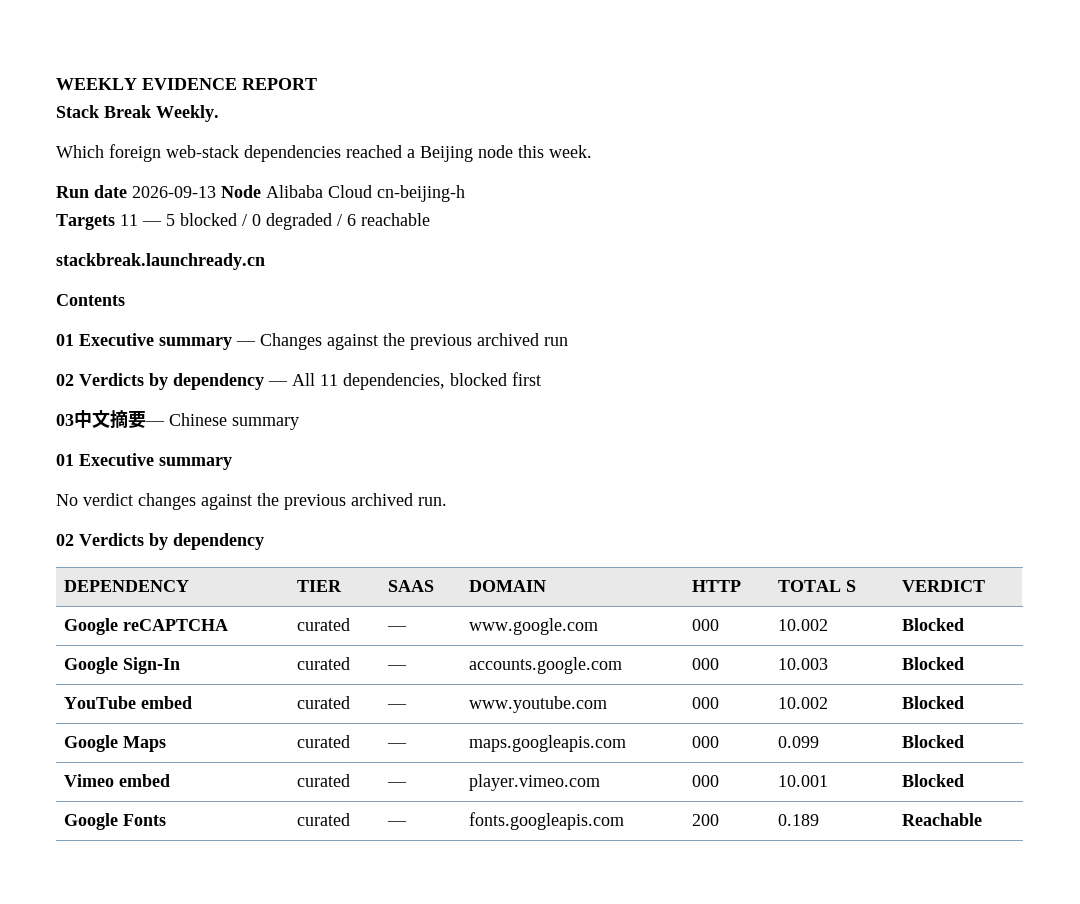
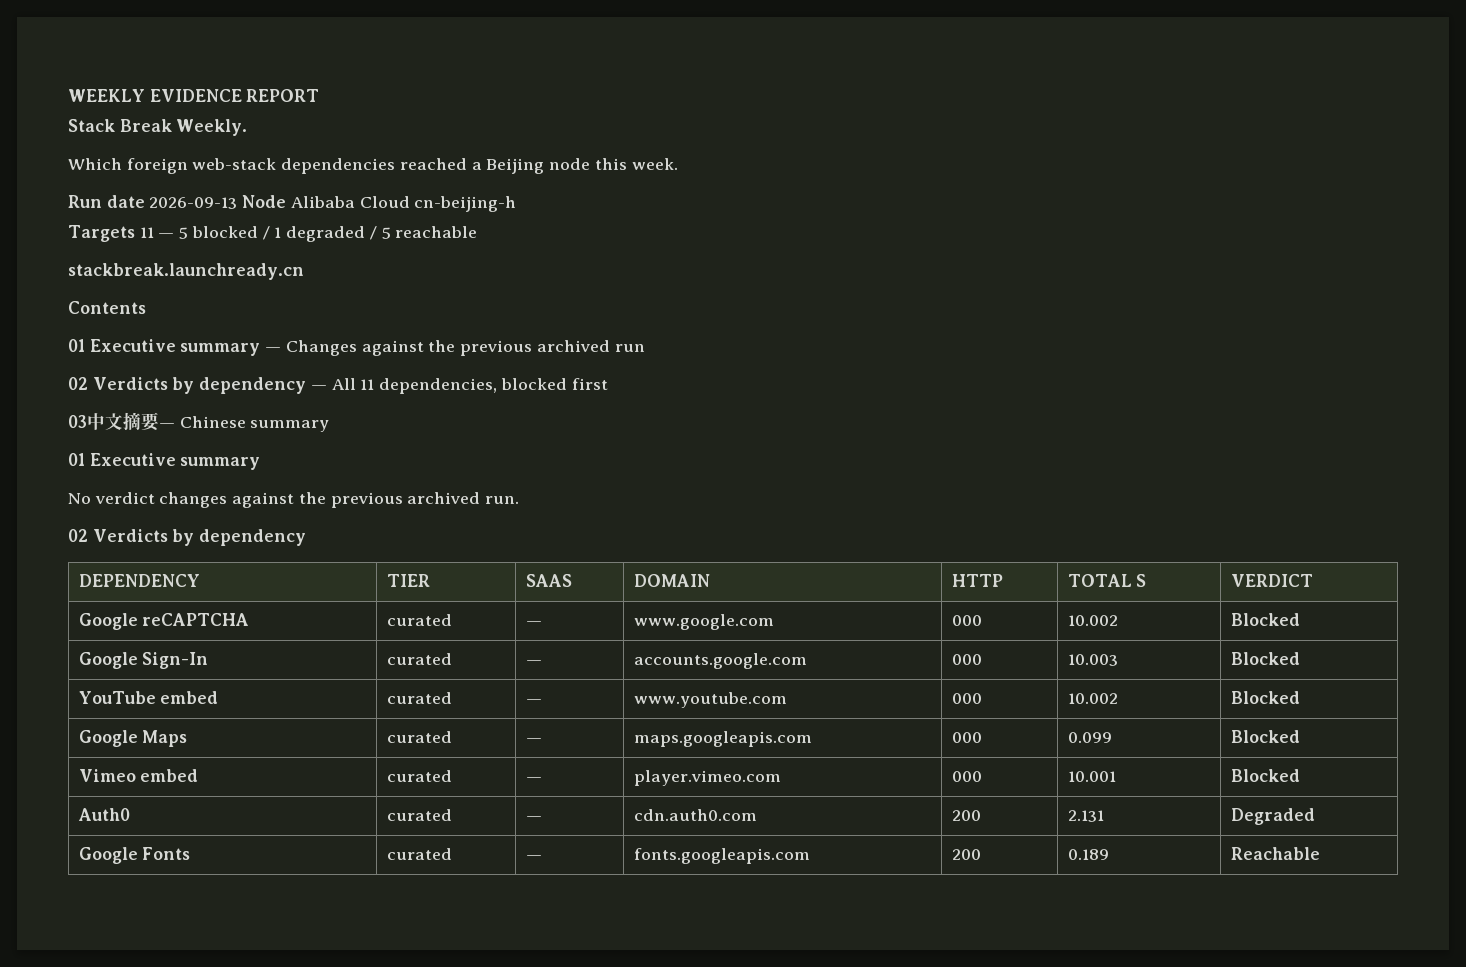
- Targets 11 — 5 blocked / 0 degraded / 6 reachable
+ Targets 11 — 5 blocked / 1 degraded / 5 reachable
+ Auth0 | curated | — | cdn.auth0.com | 200 | 2.131 | Degraded

